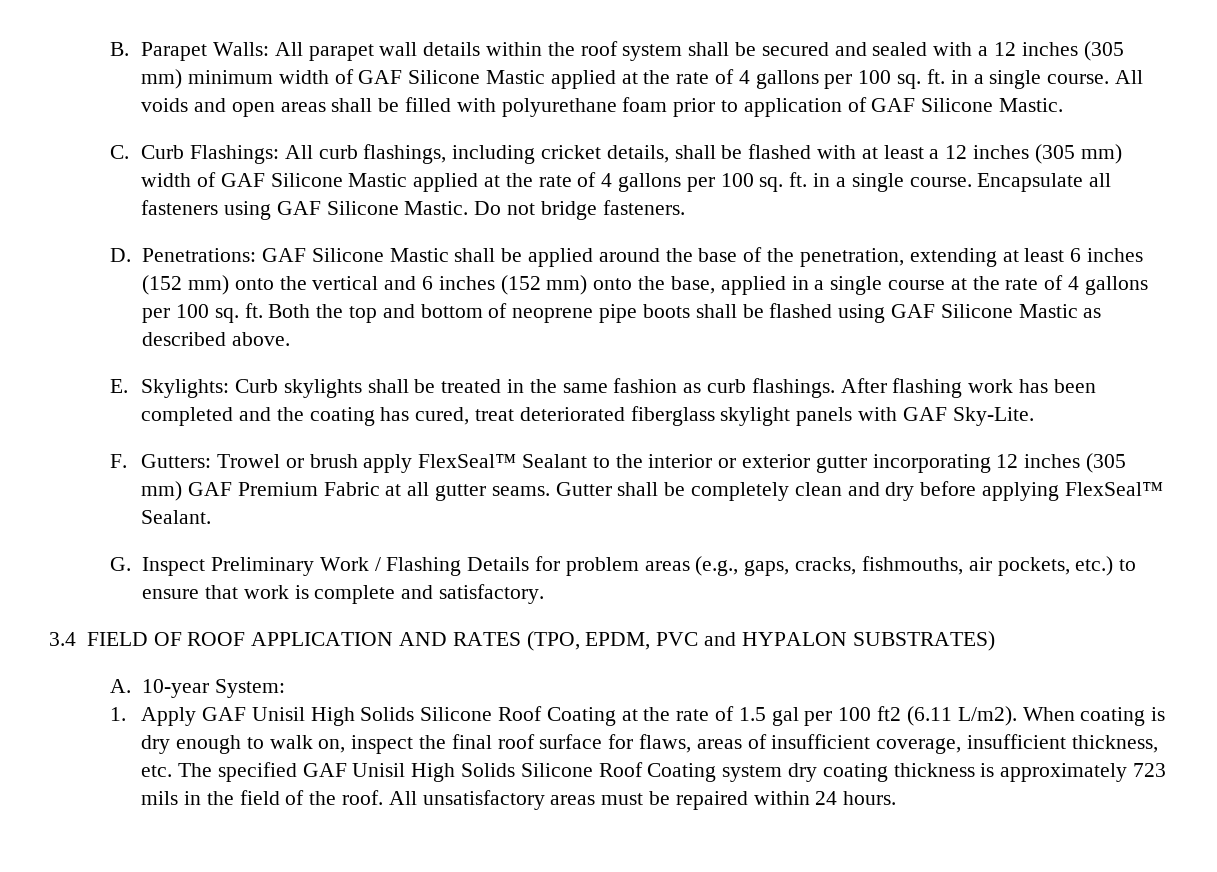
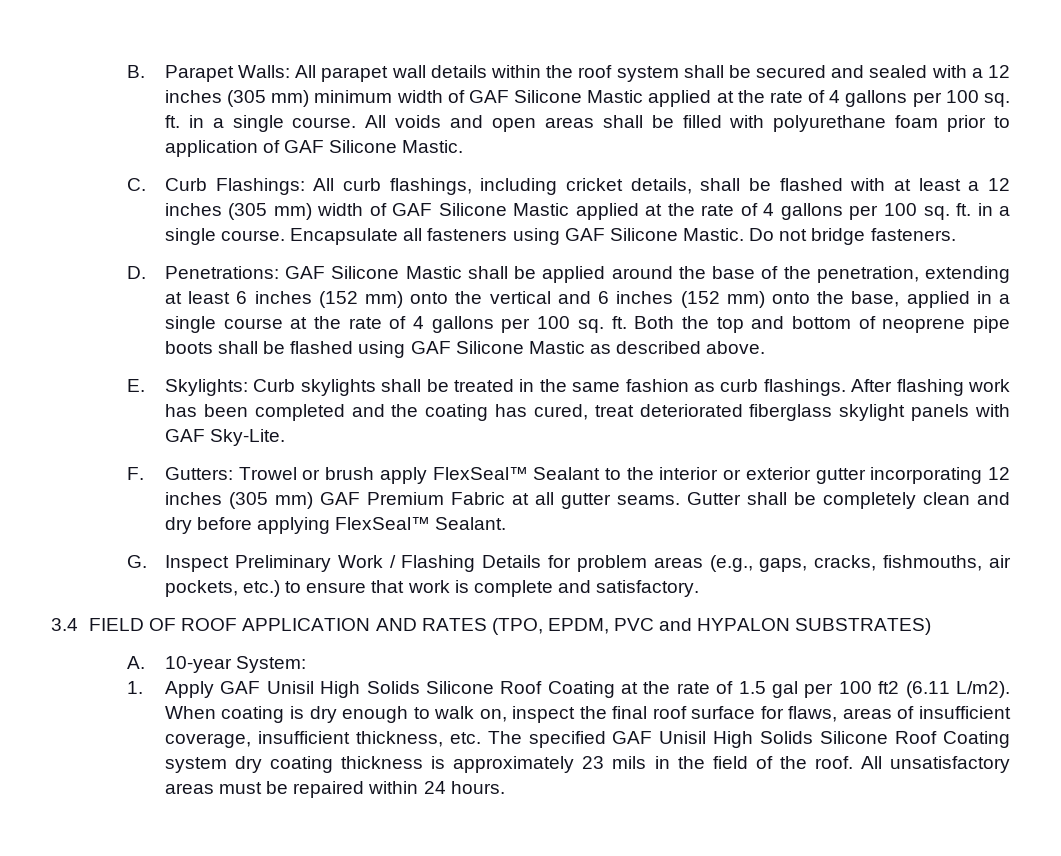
- When coating is dry enough to walk on, inspect the final roof surface for flaws, areas of insufficient coverage, insufficient thickness, etc. The specified GAF Unisil High Solids Silicone Roof Coating system dry coating thickness is approximately 723 mils in the field of the roof.
+ When coating is dry enough to walk on, inspect the final roof surface for flaws, areas of insufficient coverage, insufficient thickness, etc. The specified GAF Unisil High Solids Silicone Roof Coating system dry coating thickness is approximately 23 mils in the field of the roof.

